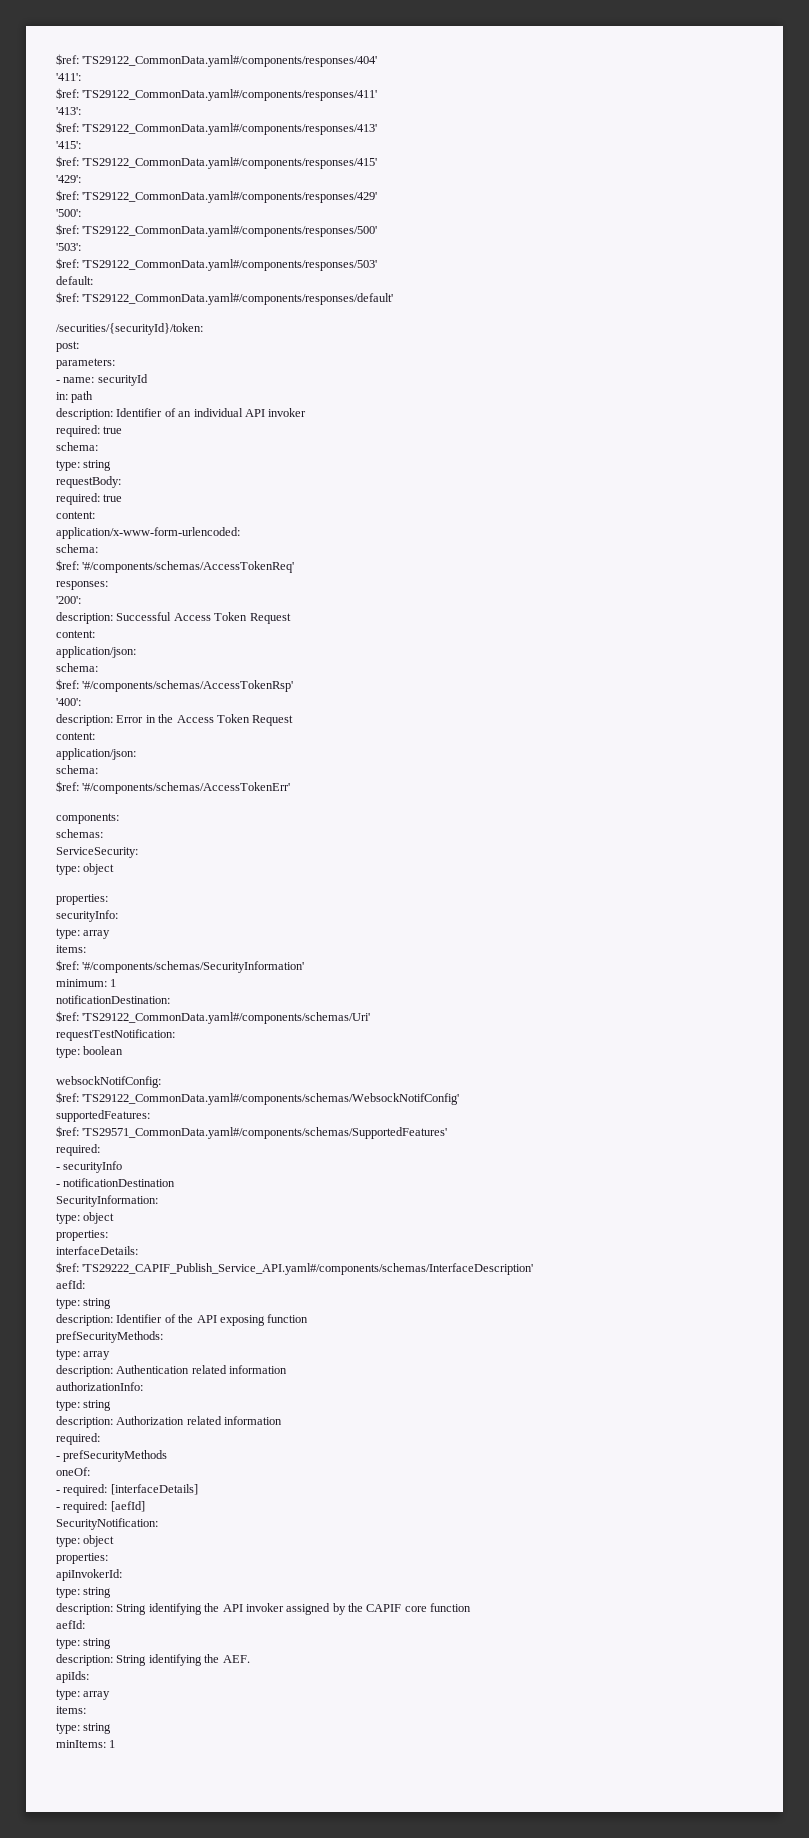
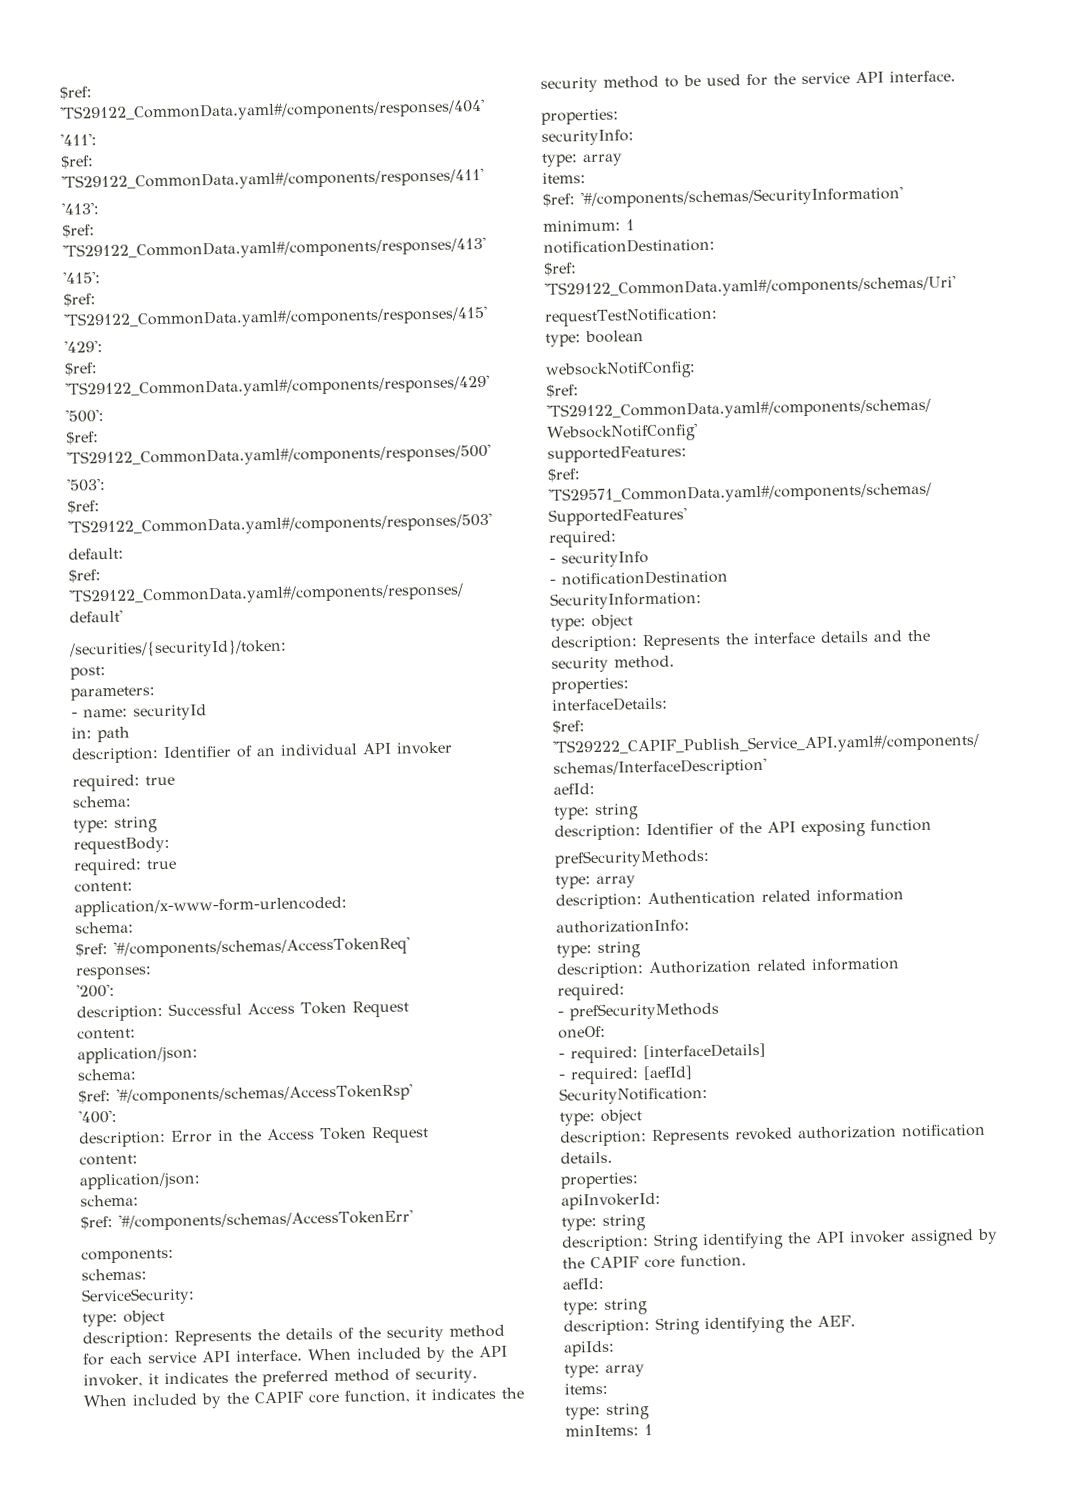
+ description: Represents the details of the security method for each service API interface. When included by the API invoker, it indicates the preferred method of security. When included by the CAPIF core function, it indicates the security method to be used for the service API interface.
+ description: Represents the interface details and the security method.
+ description: Represents revoked authorization notification details.
- description: String identifying the API invoker assigned by the CAPIF core function
+ description: String identifying the API invoker assigned by the CAPIF core function.

